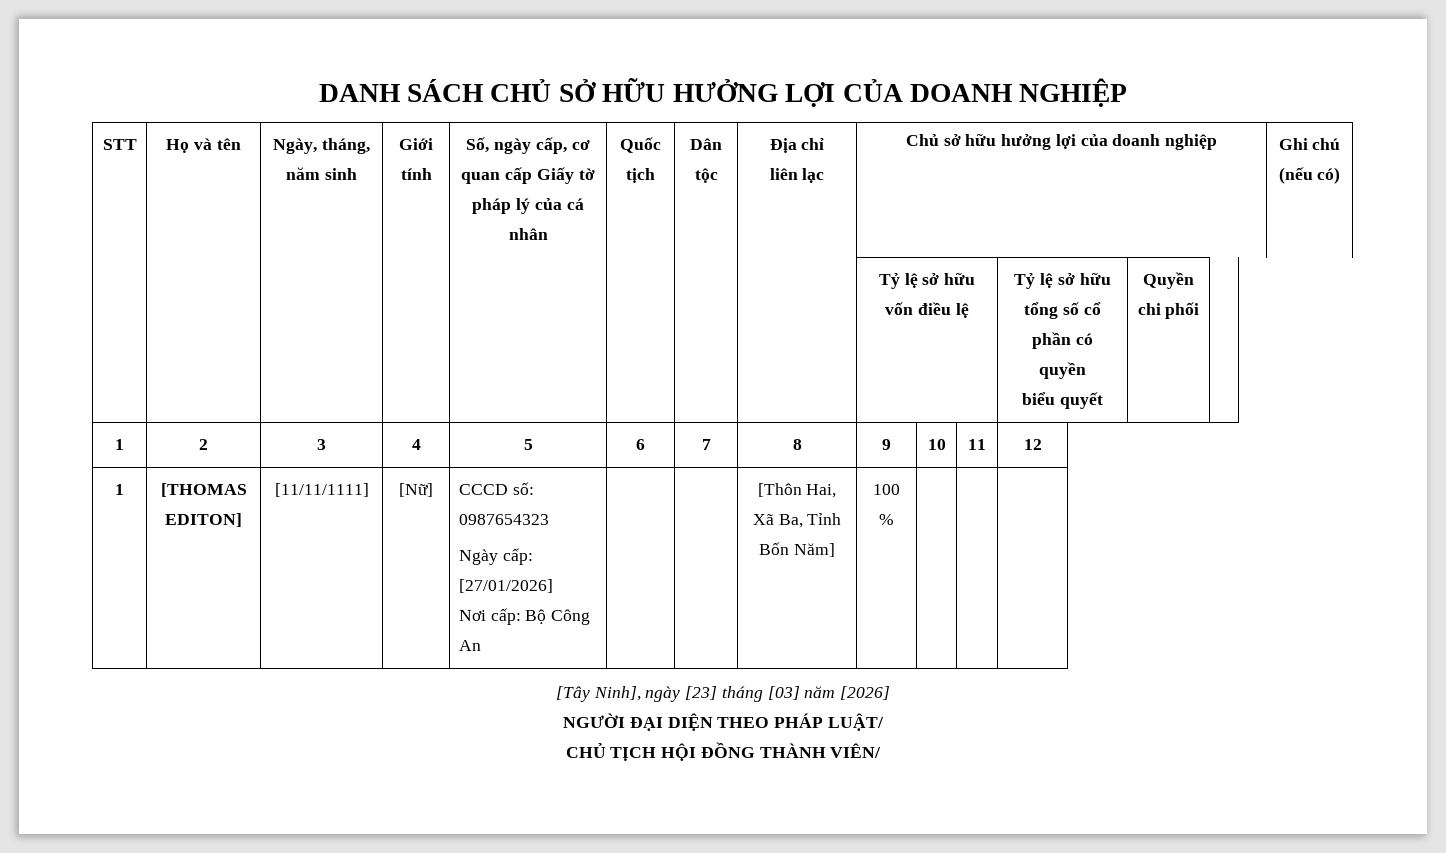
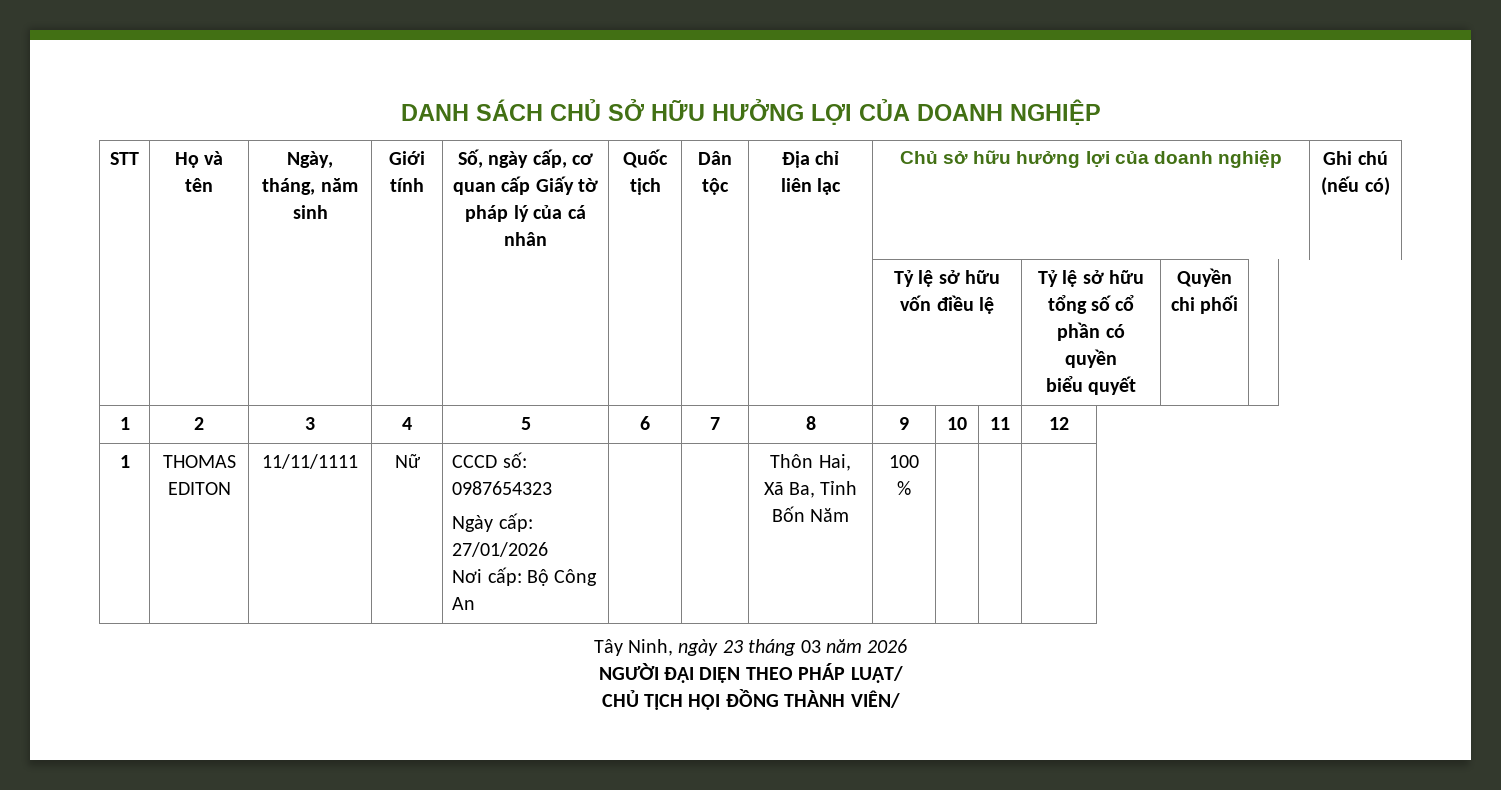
- 1 | [THOMAS EDITON] | [11/11/1111] | [Nữ] | CCCD số: 0987654323
- Ngày cấp: [27/01/2026]
- Nơi cấp: Bộ Công An | | | [Thôn Hai, Xã Ba, Tỉnh Bốn Năm] | 100 % | | |
+ 1 | THOMAS EDITON | 11/11/1111 | Nữ | CCCD số: 0987654323
+ Ngày cấp: 27/01/2026
+ Nơi cấp: Bộ Công An | | | Thôn Hai, Xã Ba, Tỉnh Bốn Năm | 100 % | | |
- [Tây Ninh], ngày [23] tháng [03] năm [2026]
+ Tây Ninh, ngày 23 tháng 03 năm 2026

